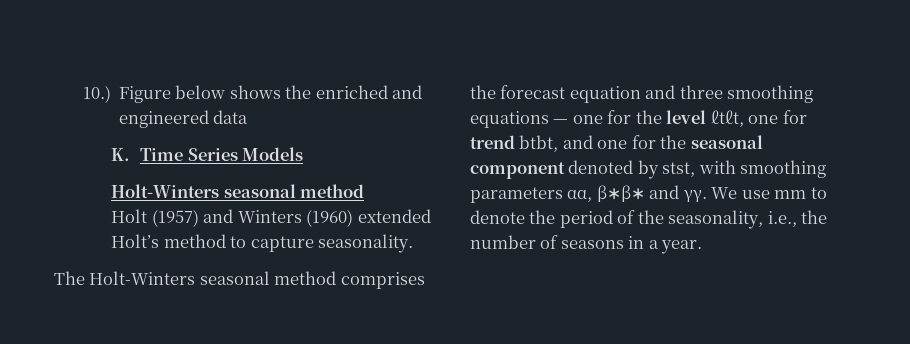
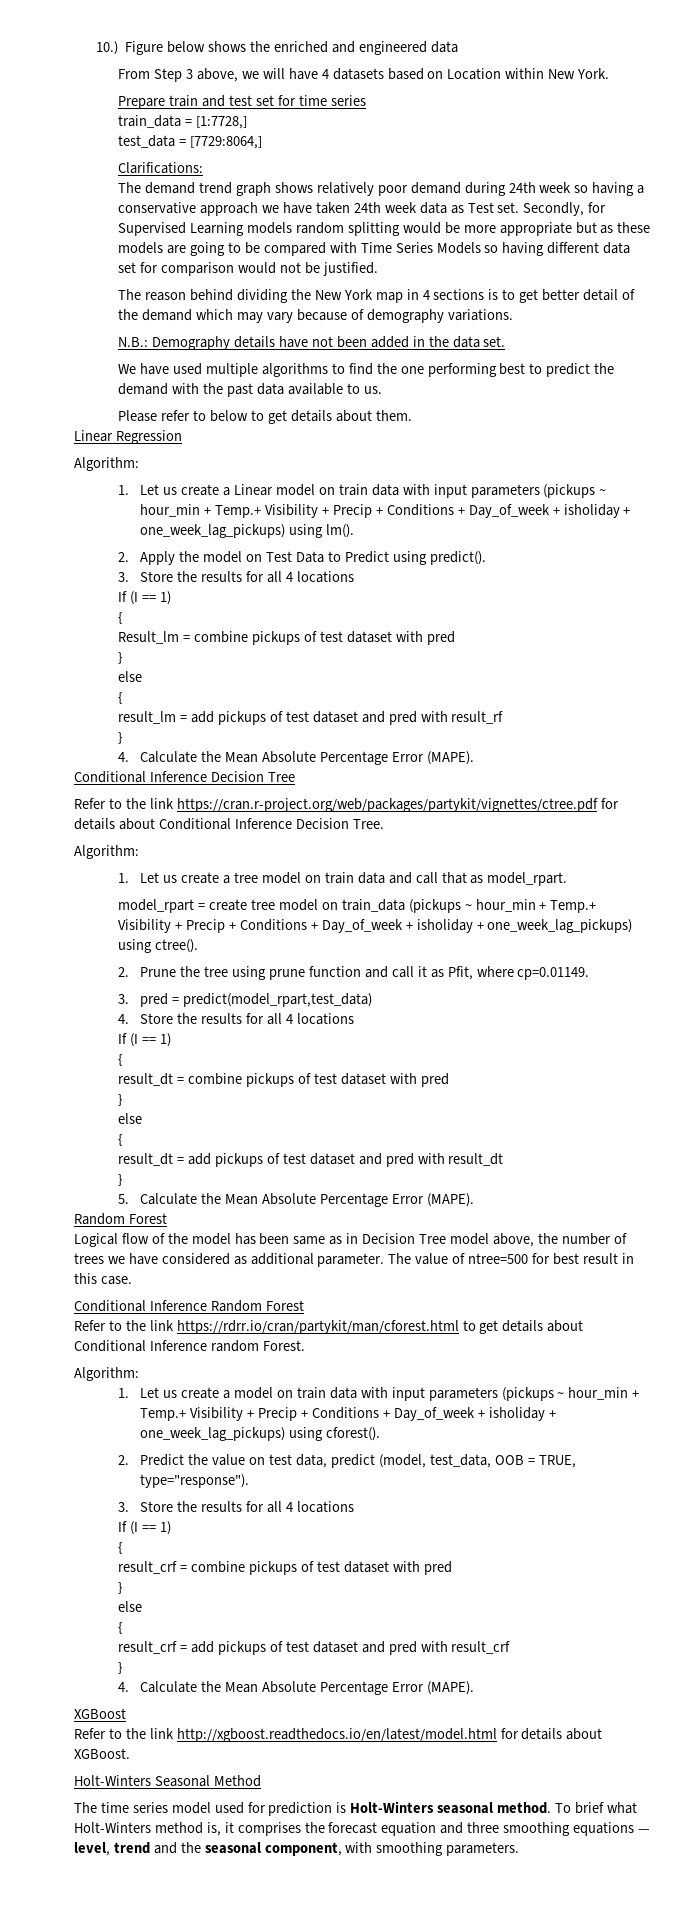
- K. Time Series Models
- Holt-Winters seasonal method
- Holt (1957) and Winters (1960) extended Holt’s method to capture seasonality.
- The Holt-Winters seasonal method comprises the forecast equation and three smoothing equations — one for the level ℓtℓt, one for trend btbt, and one for the seasonal component denoted by stst, with smoothing parameters αα, β∗β∗ and γγ. We use mm to denote the period of the seasonality, i.e., the number of seasons in a year.
+ From Step 3 above, we will have 4 datasets based on Location within New York.
+ Prepare train and test set for time series
+ train_data = [1:7728,]
+ test_data = [7729:8064,]
+ Clarifications:
+ The demand trend graph shows relatively poor demand during 24th week so having a conservative approach we have taken 24th week data as Test set. Secondly, for Supervised Learning models random splitting would be more appropriate but as these models are going to be compared with Time Series Models so having different data set for comparison would not be justified.
+ The reason behind dividing the New York map in 4 sections is to get better detail of the demand which may vary because of demography variations.
+ N.B.: Demography details have not been added in the data set.
+ We have used multiple algorithms to find the one performing best to predict the demand with the past data available to us.
+ Please refer to below to get details about them.
+ Linear Regression
+ Algorithm:
+ 1. Let us create a Linear model on train data with input parameters (pickups ~ hour_min + Temp.+ Visibility + Precip + Conditions + Day_of_week + isholiday + one_week_lag_pickups) using lm().
+ 2. Apply the model on Test Data to Predict using predict().
+ 3. Store the results for all 4 locations
+ If (I == 1)
+ {
+ Result_lm = combine pickups of test dataset with pred
+ }
+ else
+ {
+ result_lm = add pickups of test dataset and pred with result_rf
+ }
+ 4. Calculate the Mean Absolute Percentage Error (MAPE).
+ Conditional Inference Decision Tree
+ Refer to the link https://cran.r-project.org/web/packages/partykit/vignettes/ctree.pdf for details about Conditional Inference Decision Tree.
+ Algorithm:
+ 1. Let us create a tree model on train data and call that as model_rpart.
+ model_rpart = create tree model on train_data (pickups ~ hour_min + Temp.+ Visibility + Precip + Conditions + Day_of_week + isholiday + one_week_lag_pickups) using ctree().
+ 2. Prune the tree using prune function and call it as Pfit, where cp=0.01149.
+ 3. pred = predict(model_rpart,test_data)
+ 4. Store the results for all 4 locations
+ If (I == 1)
+ {
+ result_dt = combine pickups of test dataset with pred
+ }
+ else
+ {
+ result_dt = add pickups of test dataset and pred with result_dt
+ }
+ 5. Calculate the Mean Absolute Percentage Error (MAPE).
+ Random Forest
+ Logical flow of the model has been same as in Decision Tree model above, the number of trees we have considered as additional parameter. The value of ntree=500 for best result in this case.
+ Conditional Inference Random Forest
+ Refer to the link https://rdrr.io/cran/partykit/man/cforest.html to get details about Conditional Inference random Forest.
+ Algorithm:
+ 1. Let us create a model on train data with input parameters (pickups ~ hour_min + Temp.+ Visibility + Precip + Conditions + Day_of_week + isholiday + one_week_lag_pickups) using cforest().
+ 2. Predict the value on test data, predict (model, test_data, OOB = TRUE, type="response").
+ 3. Store the results for all 4 locations
+ If (I == 1)
+ {
+ result_crf = combine pickups of test dataset with pred
+ }
+ else
+ {
+ result_crf = add pickups of test dataset and pred with result_crf
+ }
+ 4. Calculate the Mean Absolute Percentage Error (MAPE).
+ XGBoost
+ Refer to the link http://xgboost.readthedocs.io/en/latest/model.html for details about XGBoost.
+ Holt-Winters Seasonal Method
+ The time series model used for prediction is Holt-Winters seasonal method. To brief what Holt-Winters method is, it comprises the forecast equation and three smoothing equations — level, trend and the seasonal component, with smoothing parameters.

